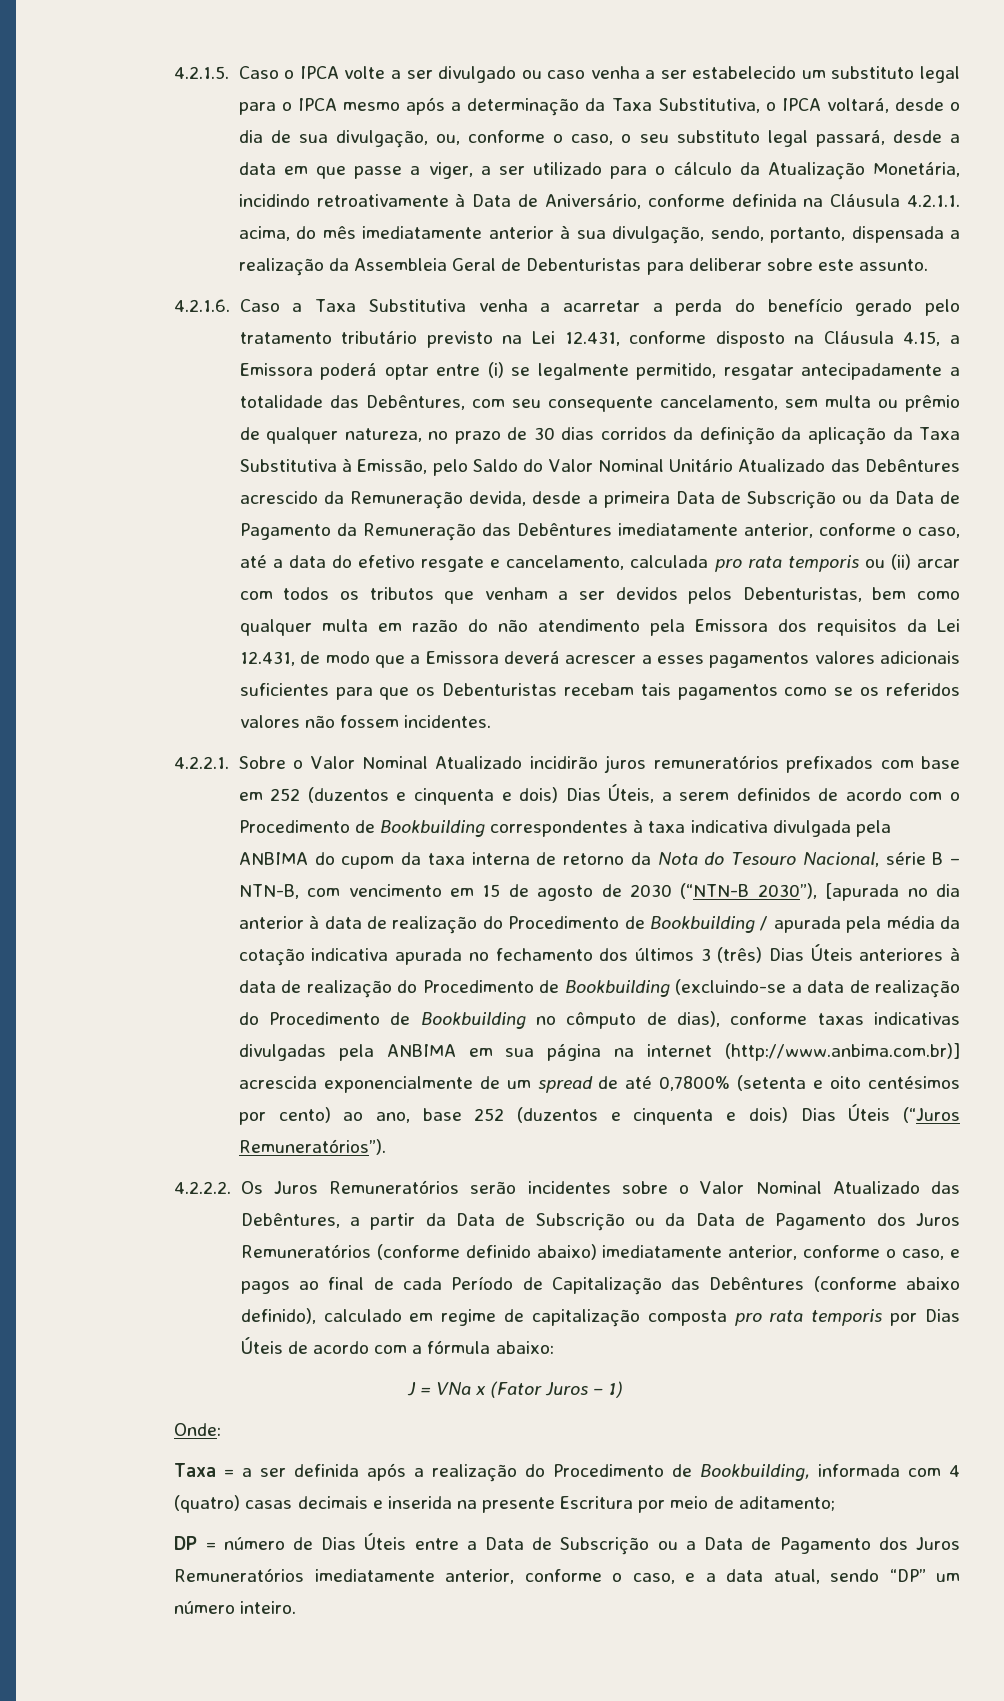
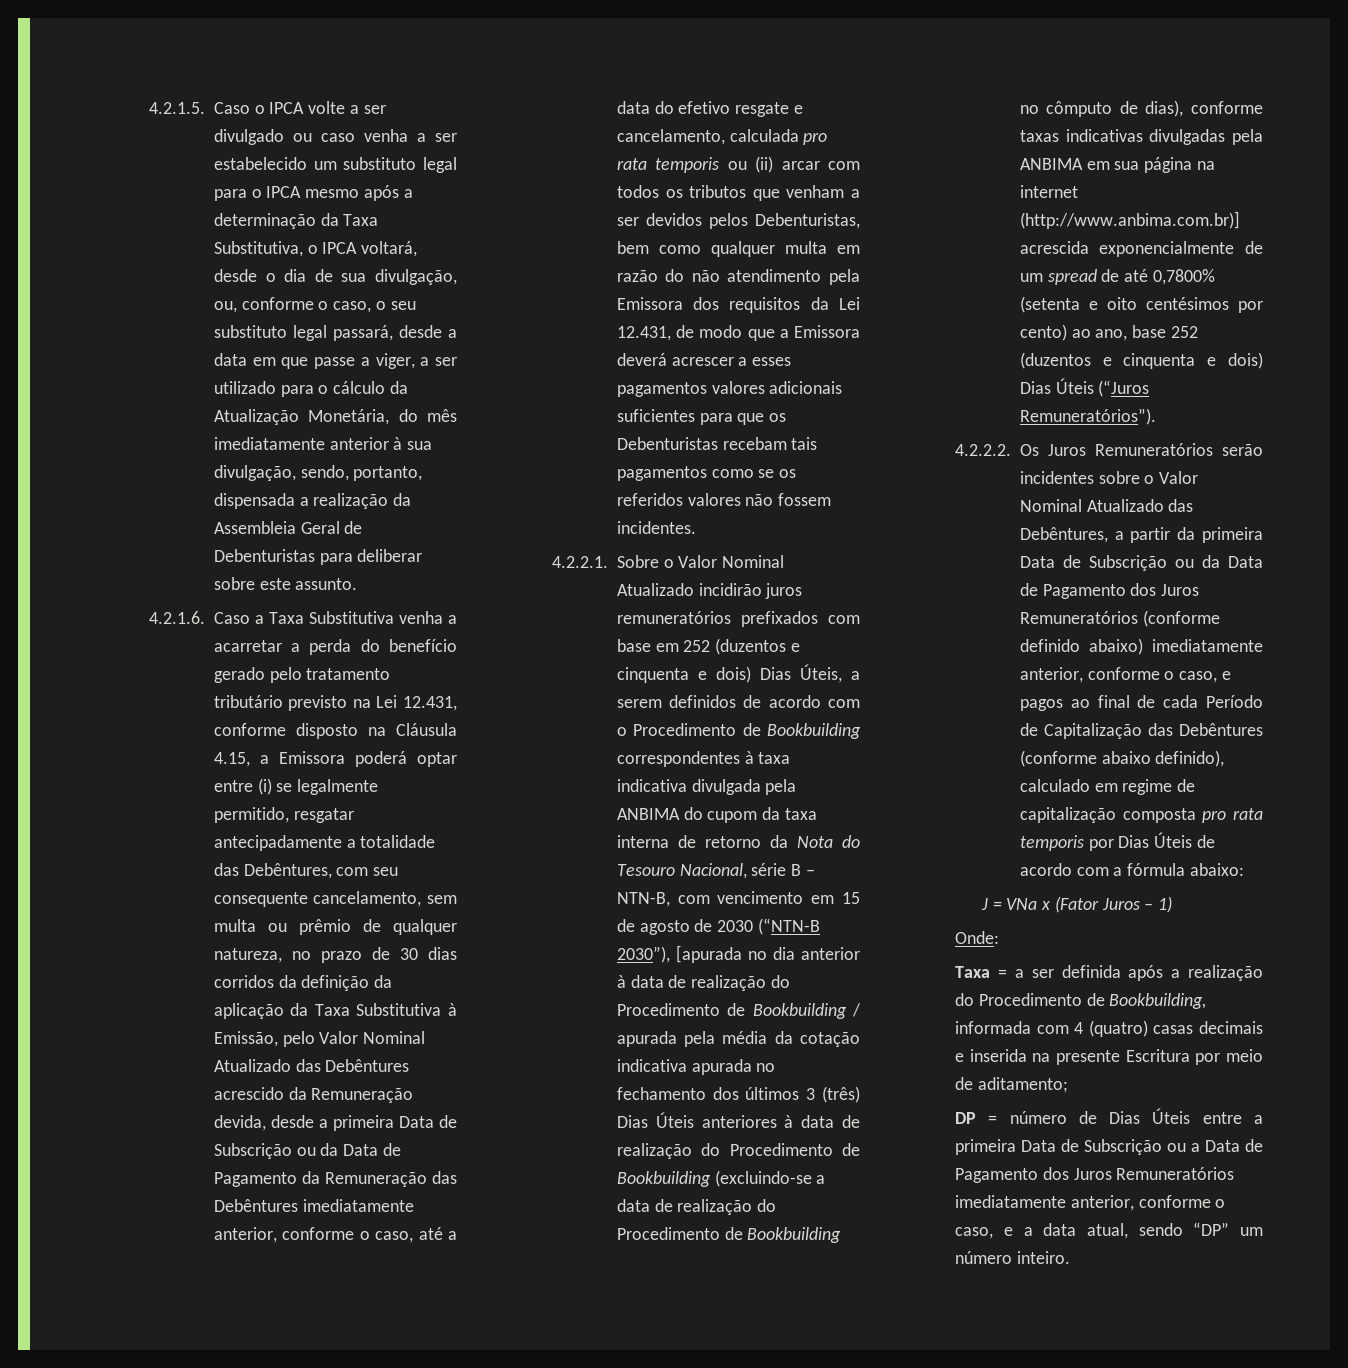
- 4.2.1.5. Caso o IPCA volte a ser divulgado ou caso venha a ser estabelecido um substituto legal para o IPCA mesmo após a determinação da Taxa Substitutiva, o IPCA voltará, desde o dia de sua divulgação, ou, conforme o caso, o seu substituto legal passará, desde a data em que passe a viger, a ser utilizado para o cálculo da Atualização Monetária, incidindo retroativamente à Data de Aniversário, conforme definida na Cláusula 4.2.1.1. acima, do mês imediatamente anterior à sua divulgação, sendo, portanto, dispensada a realização da Assembleia Geral de Debenturistas para deliberar sobre este assunto.
+ 4.2.1.5. Caso o IPCA volte a ser divulgado ou caso venha a ser estabelecido um substituto legal para o IPCA mesmo após a determinação da Taxa Substitutiva, o IPCA voltará, desde o dia de sua divulgação, ou, conforme o caso, o seu substituto legal passará, desde a data em que passe a viger, a ser utilizado para o cálculo da Atualização Monetária, do mês imediatamente anterior à sua divulgação, sendo, portanto, dispensada a realização da Assembleia Geral de Debenturistas para deliberar sobre este assunto.
- 4.2.1.6. Caso a Taxa Substitutiva venha a acarretar a perda do benefício gerado pelo tratamento tributário previsto na Lei 12.431, conforme disposto na Cláusula 4.15, a Emissora poderá optar entre (i) se legalmente permitido, resgatar antecipadamente a totalidade das Debêntures, com seu consequente cancelamento, sem multa ou prêmio de qualquer natureza, no prazo de 30 dias corridos da definição da aplicação da Taxa Substitutiva à Emissão, pelo Saldo do Valor Nominal Unitário Atualizado das Debêntures acrescido da Remuneração devida, desde a primeira Data de Subscrição ou da Data de Pagamento da Remuneração das Debêntures imediatamente anterior, conforme o caso, até a data do efetivo resgate e cancelamento, calculada pro rata temporis ou (ii) arcar com todos os tributos que venham a ser devidos pelos Debenturistas, bem como qualquer multa em razão do não atendimento pela Emissora dos requisitos da Lei 12.431, de modo que a Emissora deverá acrescer a esses pagamentos valores adicionais suficientes para que os Debenturistas recebam tais pagamentos como se os referidos valores não fossem incidentes.
+ 4.2.1.6. Caso a Taxa Substitutiva venha a acarretar a perda do benefício gerado pelo tratamento tributário previsto na Lei 12.431, conforme disposto na Cláusula 4.15, a Emissora poderá optar entre (i) se legalmente permitido, resgatar antecipadamente a totalidade das Debêntures, com seu consequente cancelamento, sem multa ou prêmio de qualquer natureza, no prazo de 30 dias corridos da definição da aplicação da Taxa Substitutiva à Emissão, pelo Valor Nominal Atualizado das Debêntures acrescido da Remuneração devida, desde a primeira Data de Subscrição ou da Data de Pagamento da Remuneração das Debêntures imediatamente anterior, conforme o caso, até a data do efetivo resgate e cancelamento, calculada pro rata temporis ou (ii) arcar com todos os tributos que venham a ser devidos pelos Debenturistas, bem como qualquer multa em razão do não atendimento pela Emissora dos requisitos da Lei 12.431, de modo que a Emissora deverá acrescer a esses pagamentos valores adicionais suficientes para que os Debenturistas recebam tais pagamentos como se os referidos valores não fossem incidentes.
- 4.2.2.2. Os Juros Remuneratórios serão incidentes sobre o Valor Nominal Atualizado das Debêntures, a partir da Data de Subscrição ou da Data de Pagamento dos Juros Remuneratórios (conforme definido abaixo) imediatamente anterior, conforme o caso, e pagos ao final de cada Período de Capitalização das Debêntures (conforme abaixo definido), calculado em regime de capitalização composta pro rata temporis por Dias Úteis de acordo com a fórmula abaixo:
+ 4.2.2.2. Os Juros Remuneratórios serão incidentes sobre o Valor Nominal Atualizado das Debêntures, a partir da primeira Data de Subscrição ou da Data de Pagamento dos Juros Remuneratórios (conforme definido abaixo) imediatamente anterior, conforme o caso, e pagos ao final de cada Período de Capitalização das Debêntures (conforme abaixo definido), calculado em regime de capitalização composta pro rata temporis por Dias Úteis de acordo com a fórmula abaixo:
- DP = número de Dias Úteis entre a Data de Subscrição ou a Data de Pagamento dos Juros Remuneratórios imediatamente anterior, conforme o caso, e a data atual, sendo “DP” um número inteiro.
+ DP = número de Dias Úteis entre a primeira Data de Subscrição ou a Data de Pagamento dos Juros Remuneratórios imediatamente anterior, conforme o caso, e a data atual, sendo “DP” um número inteiro.

